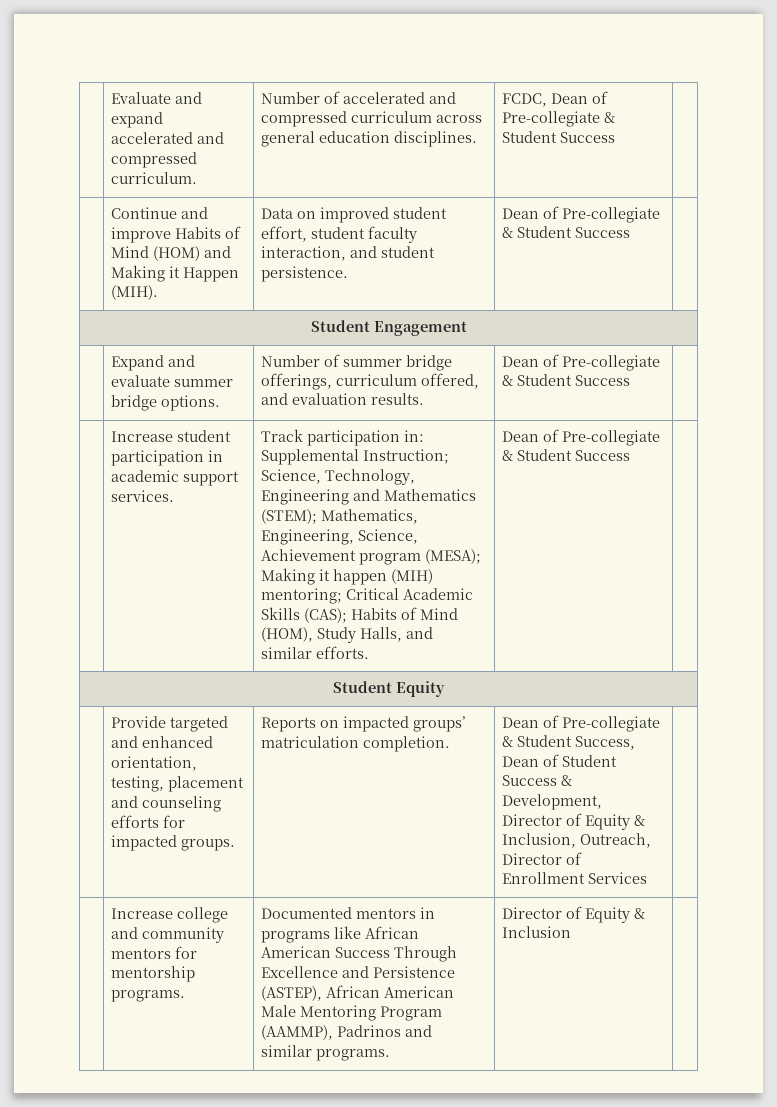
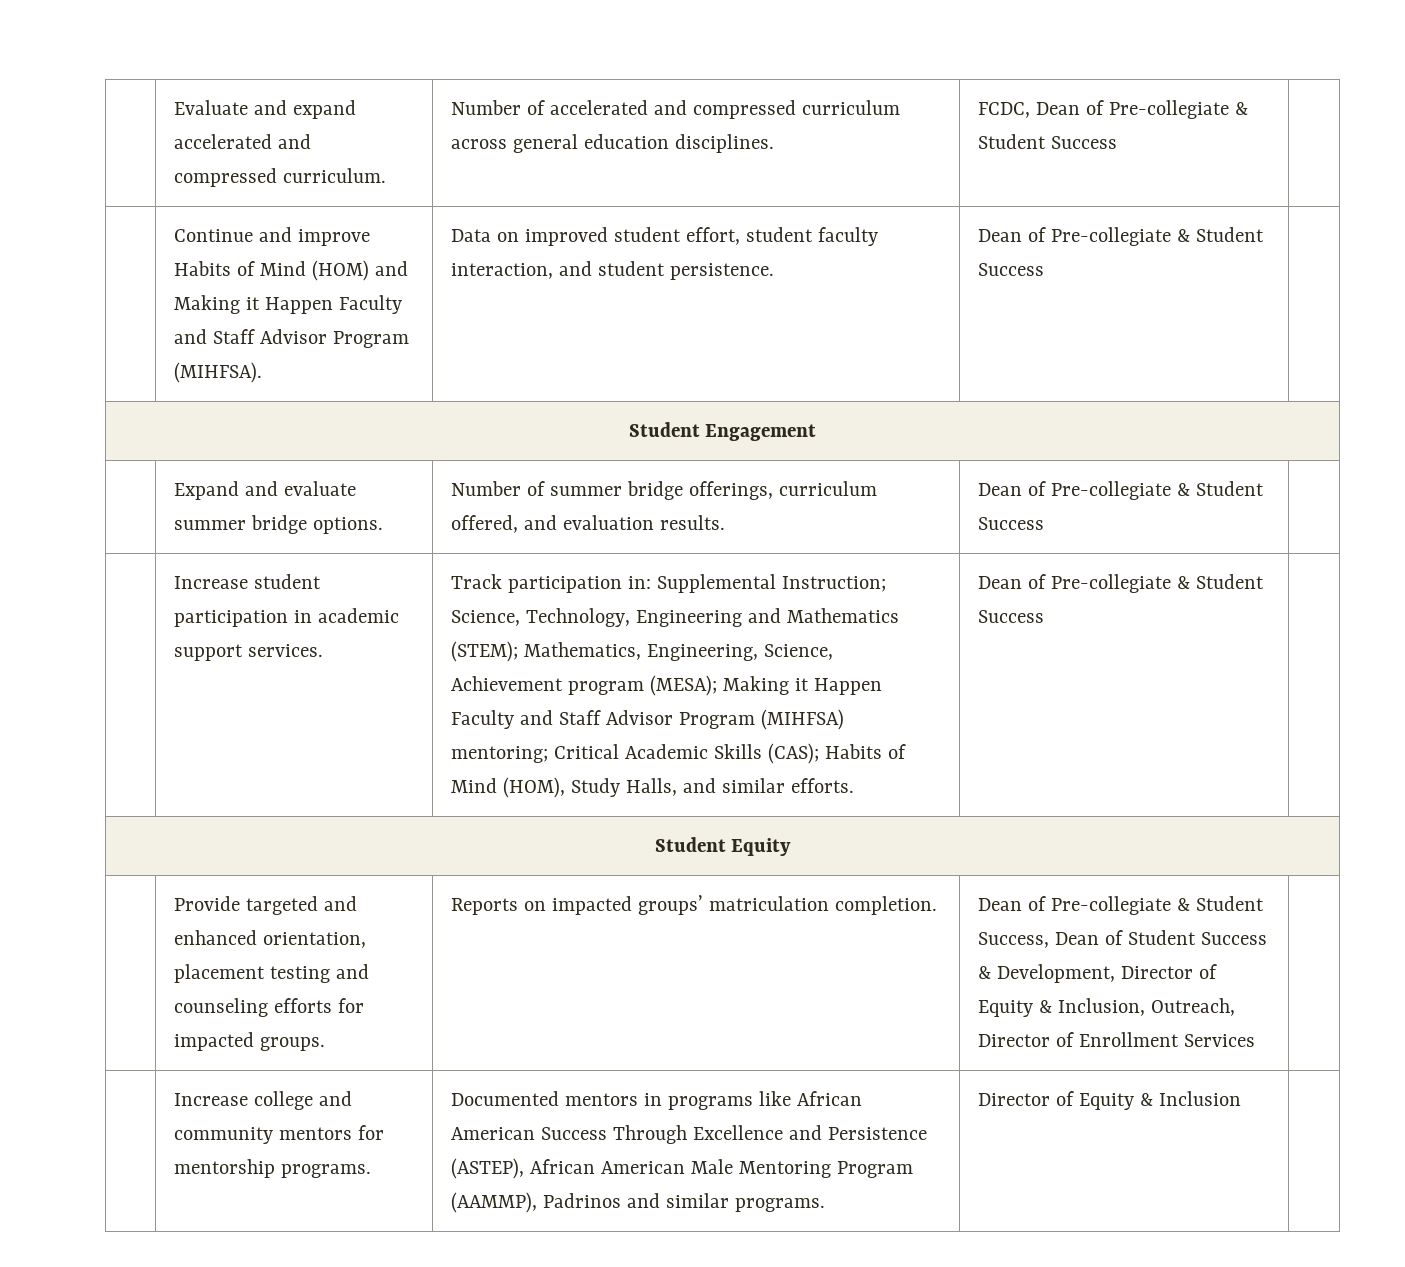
- | Continue and improve Habits of Mind (HOM) and Making it Happen (MIH). | Data on improved student effort, student faculty interaction, and student persistence. | Dean of Pre-collegiate & Student Success |
+ | Continue and improve Habits of Mind (HOM) and Making it Happen Faculty and Staff Advisor Program (MIHFSA). | Data on improved student effort, student faculty interaction, and student persistence. | Dean of Pre-collegiate & Student Success |
- Track participation in: Supplemental Instruction; Science, Technology, Engineering and Mathematics (STEM); Mathematics, Engineering, Science, Achievement program (MESA); Making it happen (MIH) mentoring; Critical Academic Skills (CAS); Habits of Mind (HOM), Study Halls, and similar efforts.
+ Track participation in: Supplemental Instruction; Science, Technology, Engineering and Mathematics (STEM); Mathematics, Engineering, Science, Achievement program (MESA); Making it Happen Faculty and Staff Advisor Program (MIHFSA) mentoring; Critical Academic Skills (CAS); Habits of Mind (HOM), Study Halls, and similar efforts.
- Provide targeted and enhanced orientation, testing, placement and counseling efforts for impacted groups.
+ Provide targeted and enhanced orientation, placement testing and counseling efforts for impacted groups.

